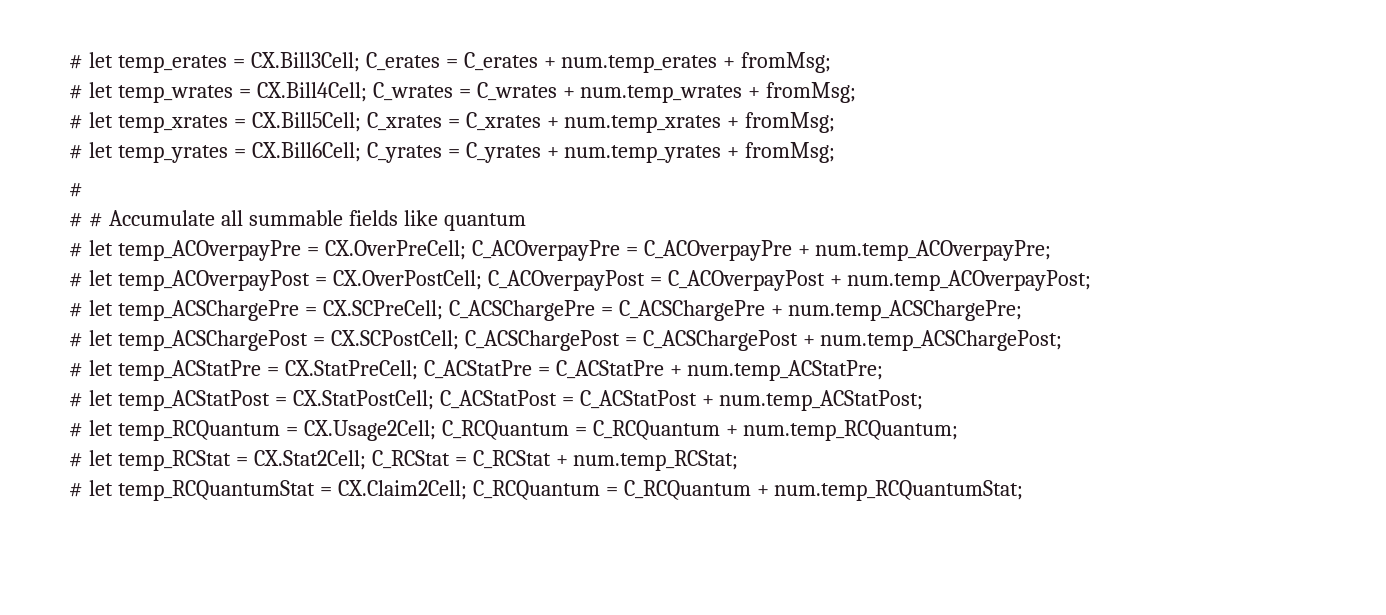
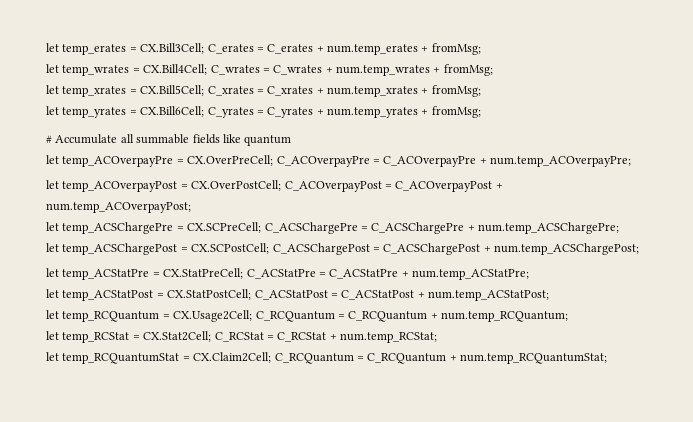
- # let temp_erates = CX.Bill3Cell; C_erates = C_erates + num.temp_erates + fromMsg;
+ let temp_erates = CX.Bill3Cell; C_erates = C_erates + num.temp_erates + fromMsg;
- # let temp_wrates = CX.Bill4Cell; C_wrates = C_wrates + num.temp_wrates + fromMsg;
+ let temp_wrates = CX.Bill4Cell; C_wrates = C_wrates + num.temp_wrates + fromMsg;
- # let temp_xrates = CX.Bill5Cell; C_xrates = C_xrates + num.temp_xrates + fromMsg;
+ let temp_xrates = CX.Bill5Cell; C_xrates = C_xrates + num.temp_xrates + fromMsg;
- # let temp_yrates = CX.Bill6Cell; C_yrates = C_yrates + num.temp_yrates + fromMsg;
- #
- # # Accumulate all summable fields like quantum
+ let temp_yrates = CX.Bill6Cell; C_yrates = C_yrates + num.temp_yrates + fromMsg;
+ # Accumulate all summable fields like quantum
- # let temp_ACOverpayPre = CX.OverPreCell; C_ACOverpayPre = C_ACOverpayPre + num.temp_ACOverpayPre;
+ let temp_ACOverpayPre = CX.OverPreCell; C_ACOverpayPre = C_ACOverpayPre + num.temp_ACOverpayPre;
- # let temp_ACOverpayPost = CX.OverPostCell; C_ACOverpayPost = C_ACOverpayPost + num.temp_ACOverpayPost;
+ let temp_ACOverpayPost = CX.OverPostCell; C_ACOverpayPost = C_ACOverpayPost + num.temp_ACOverpayPost;
- # let temp_ACSChargePre = CX.SCPreCell; C_ACSChargePre = C_ACSChargePre + num.temp_ACSChargePre;
+ let temp_ACSChargePre = CX.SCPreCell; C_ACSChargePre = C_ACSChargePre + num.temp_ACSChargePre;
- # let temp_ACSChargePost = CX.SCPostCell; C_ACSChargePost = C_ACSChargePost + num.temp_ACSChargePost;
+ let temp_ACSChargePost = CX.SCPostCell; C_ACSChargePost = C_ACSChargePost + num.temp_ACSChargePost;
- # let temp_ACStatPre = CX.StatPreCell; C_ACStatPre = C_ACStatPre + num.temp_ACStatPre;
+ let temp_ACStatPre = CX.StatPreCell; C_ACStatPre = C_ACStatPre + num.temp_ACStatPre;
- # let temp_ACStatPost = CX.StatPostCell; C_ACStatPost = C_ACStatPost + num.temp_ACStatPost;
+ let temp_ACStatPost = CX.StatPostCell; C_ACStatPost = C_ACStatPost + num.temp_ACStatPost;
- # let temp_RCQuantum = CX.Usage2Cell; C_RCQuantum = C_RCQuantum + num.temp_RCQuantum;
+ let temp_RCQuantum = CX.Usage2Cell; C_RCQuantum = C_RCQuantum + num.temp_RCQuantum;
- # let temp_RCStat = CX.Stat2Cell; C_RCStat = C_RCStat + num.temp_RCStat;
+ let temp_RCStat = CX.Stat2Cell; C_RCStat = C_RCStat + num.temp_RCStat;
- # let temp_RCQuantumStat = CX.Claim2Cell; C_RCQuantum = C_RCQuantum + num.temp_RCQuantumStat;
+ let temp_RCQuantumStat = CX.Claim2Cell; C_RCQuantum = C_RCQuantum + num.temp_RCQuantumStat;

